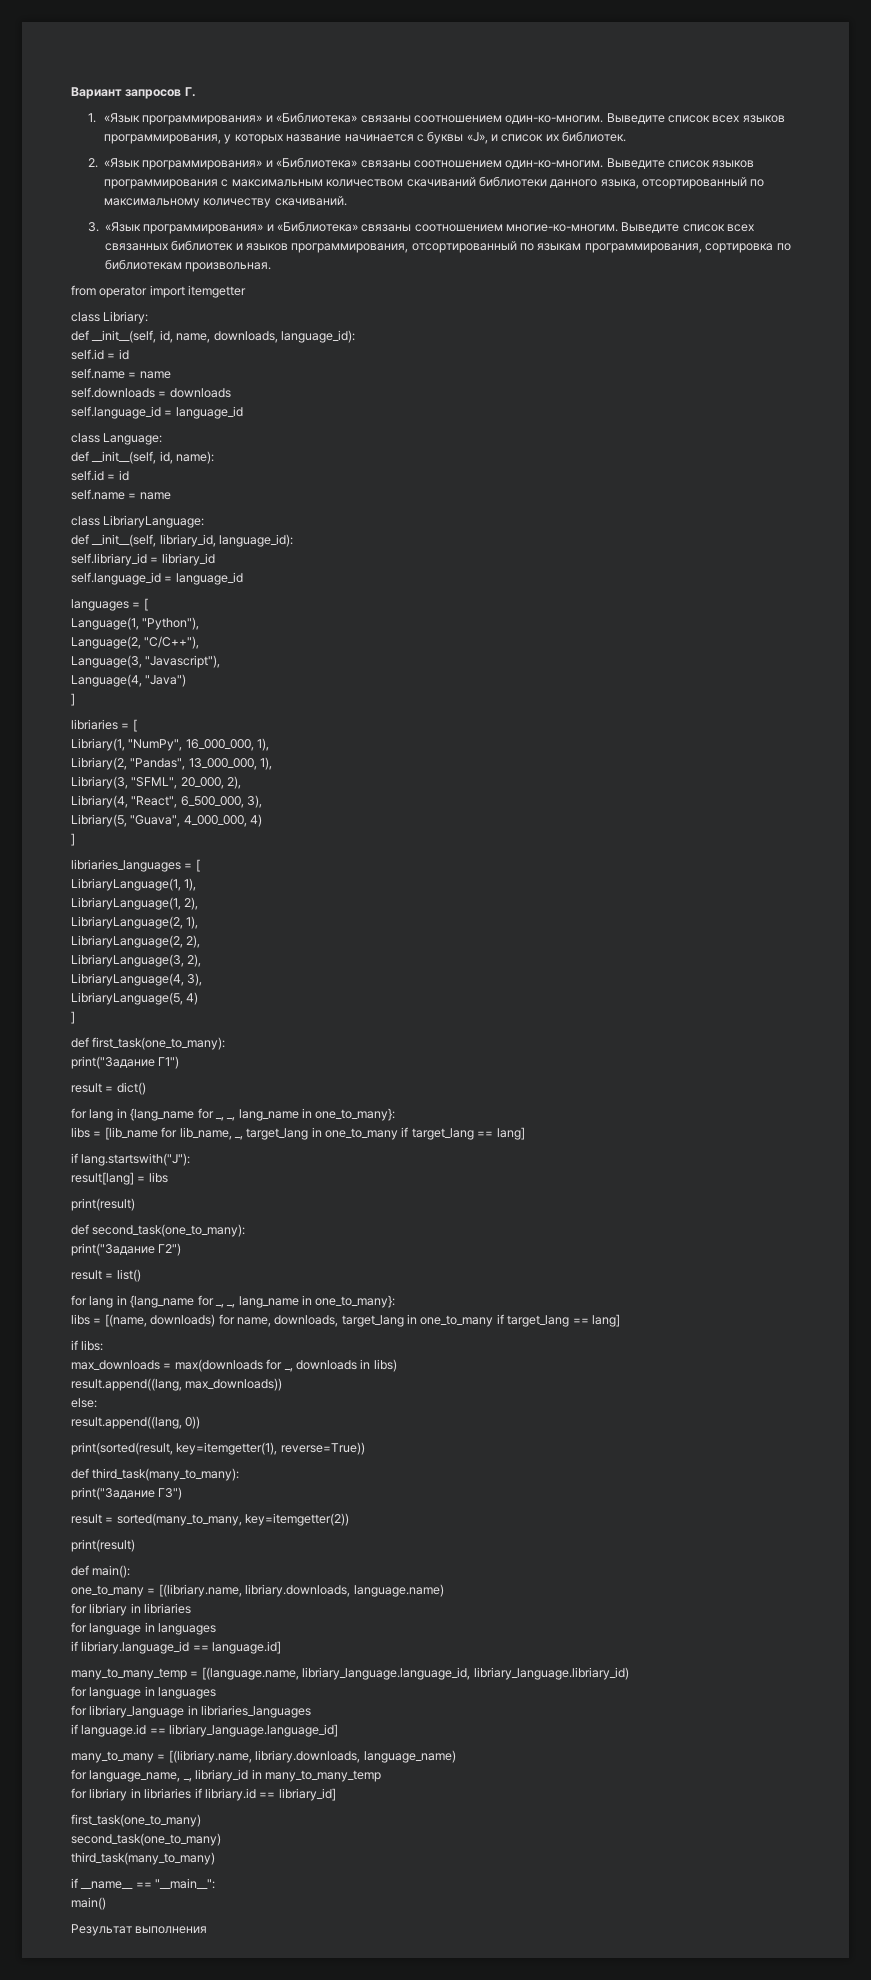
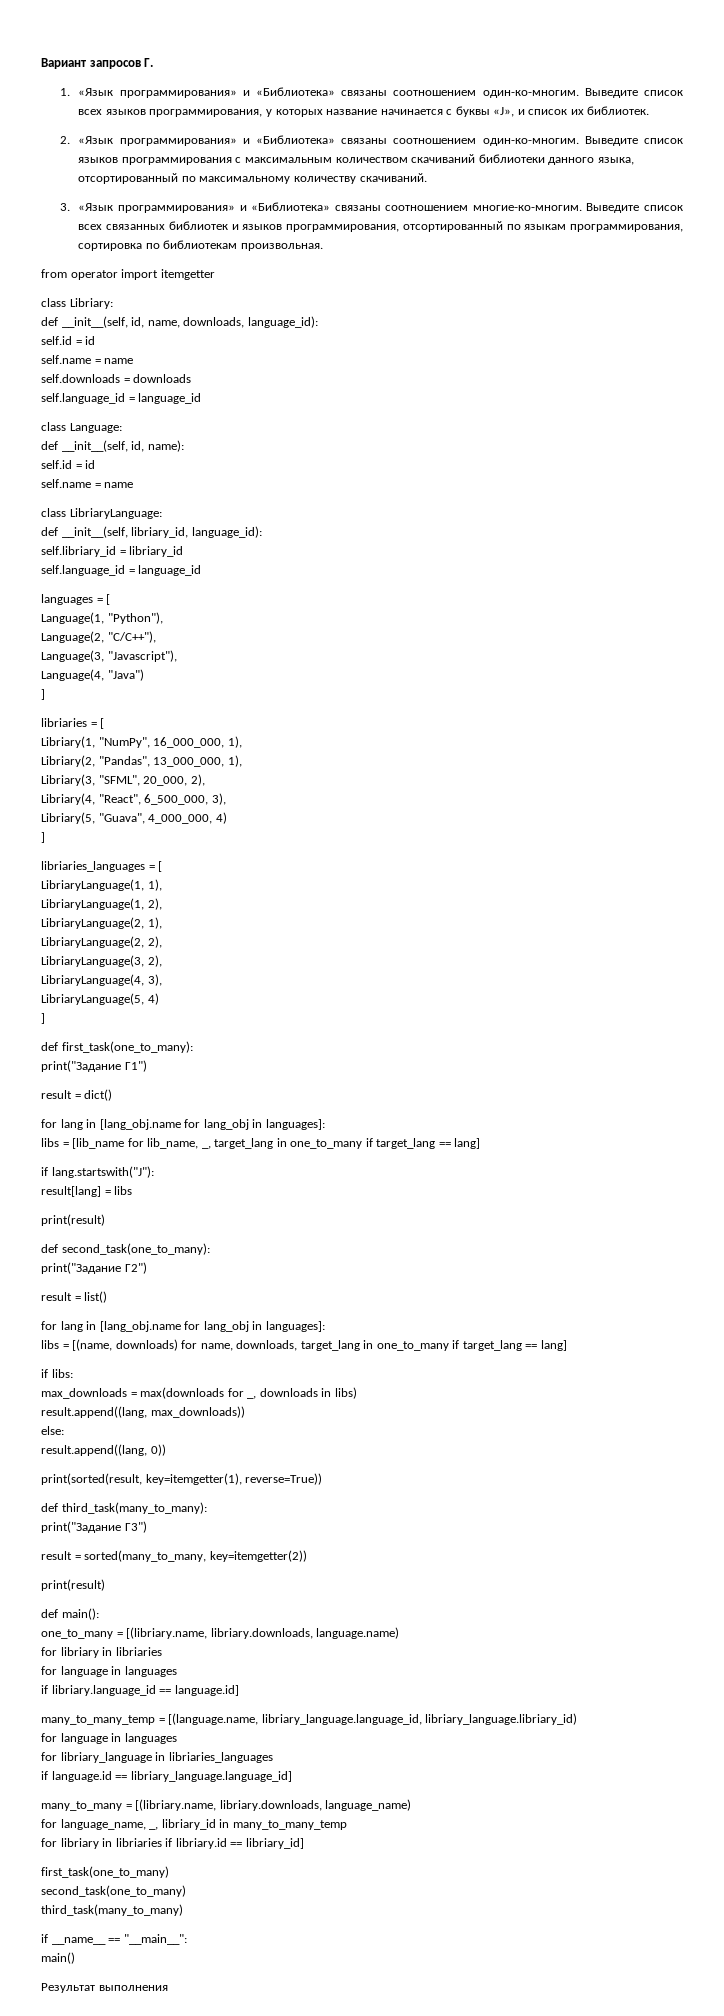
  result = dict()
- for lang in {lang_name for _, _, lang_name in one_to_many}:
+ for lang in [lang_obj.name for lang_obj in languages]:
  result = list()
- for lang in {lang_name for _, _, lang_name in one_to_many}:
+ for lang in [lang_obj.name for lang_obj in languages]:

